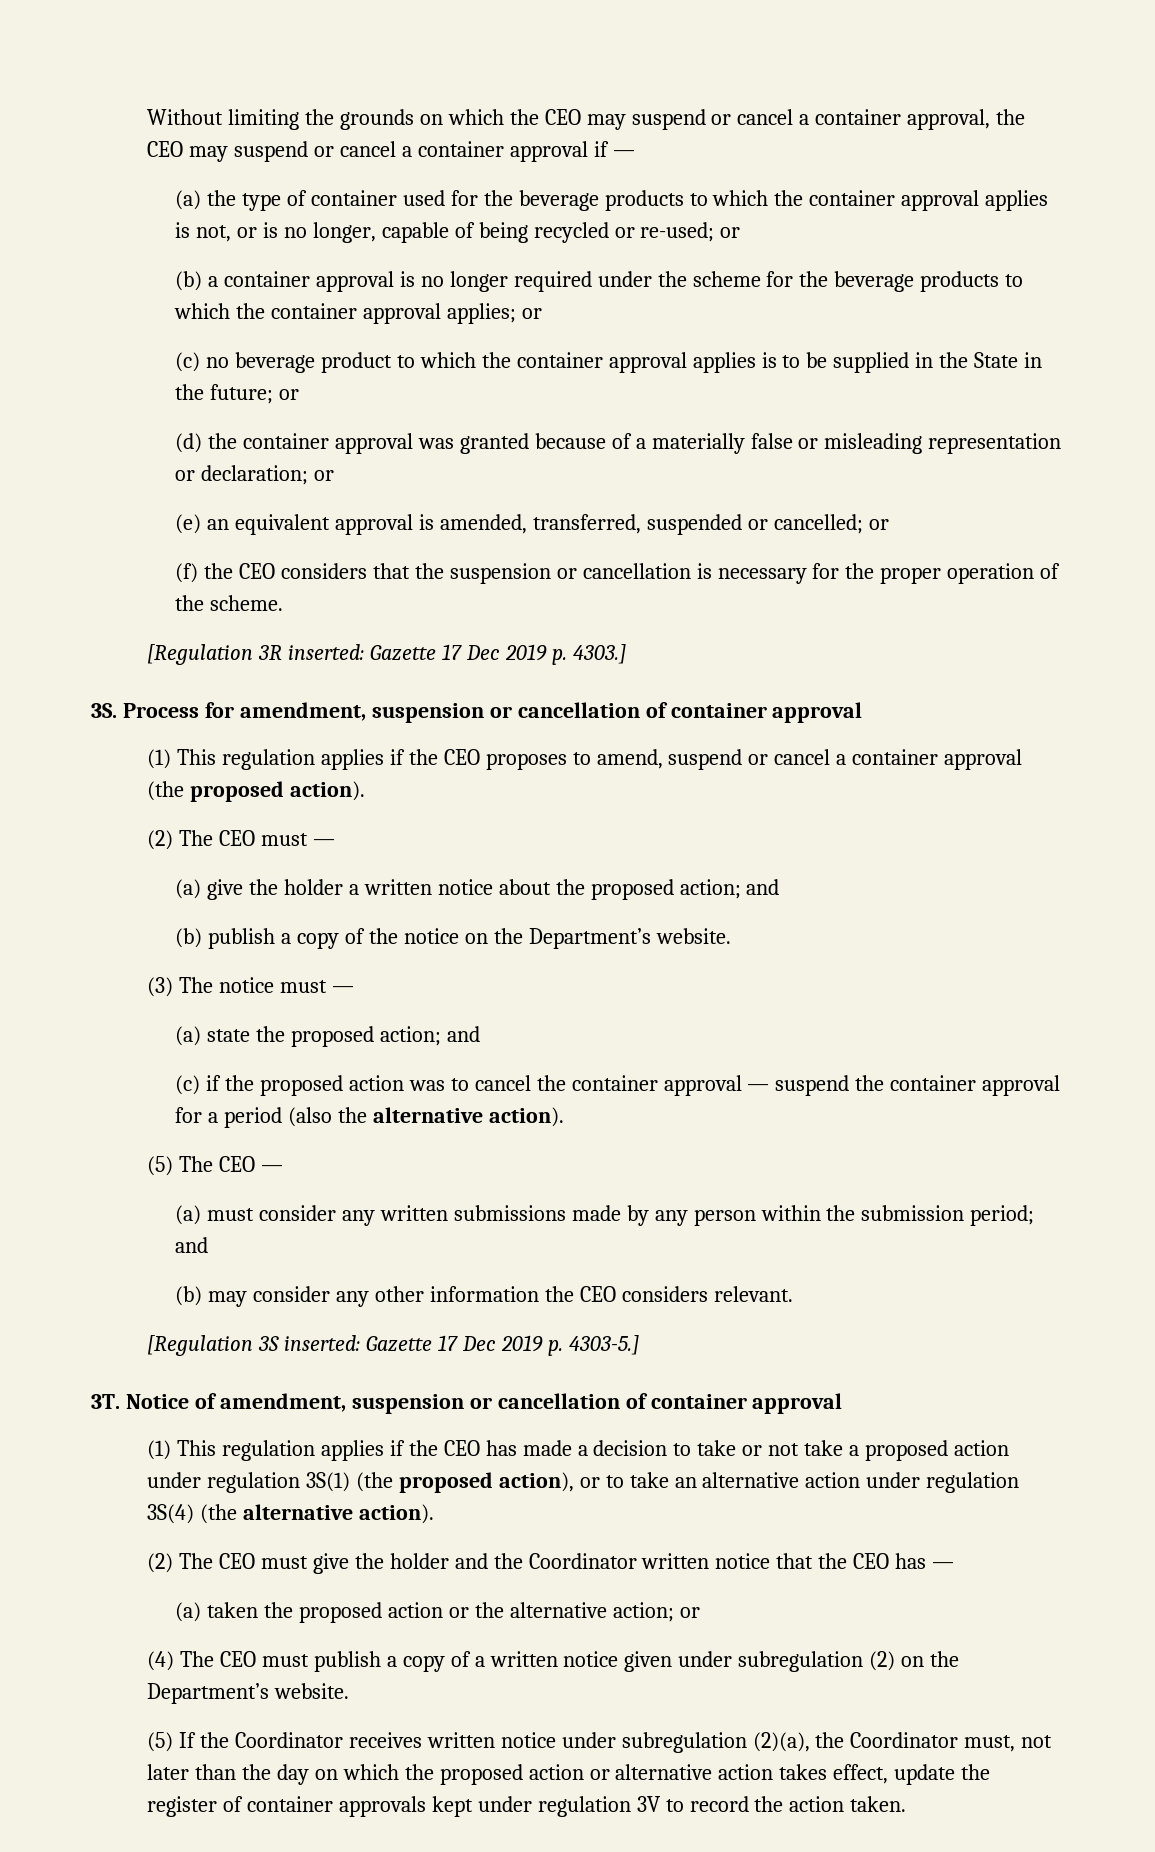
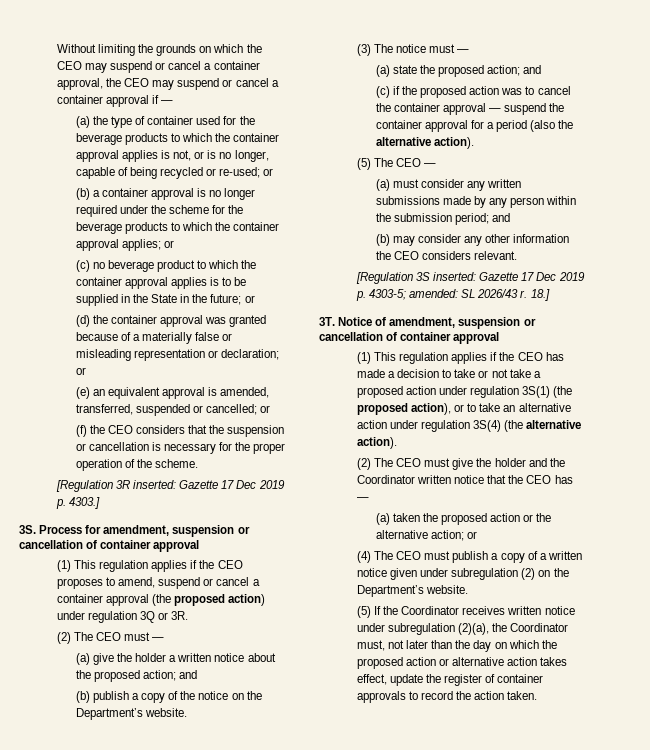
- (1) This regulation applies if the CEO proposes to amend, suspend or cancel a container approval (the proposed action).
+ (1) This regulation applies if the CEO proposes to amend, suspend or cancel a container approval (the proposed action) under regulation 3Q or 3R.
- [Regulation 3S inserted: Gazette 17 Dec 2019 p. 4303-5.]
+ [Regulation 3S inserted: Gazette 17 Dec 2019 p. 4303-5; amended: SL 2026/43 r. 18.]
- (5) If the Coordinator receives written notice under subregulation (2)(a), the Coordinator must, not later than the day on which the proposed action or alternative action takes effect, update the register of container approvals kept under regulation 3V to record the action taken.
+ (5) If the Coordinator receives written notice under subregulation (2)(a), the Coordinator must, not later than the day on which the proposed action or alternative action takes effect, update the register of container approvals to record the action taken.

